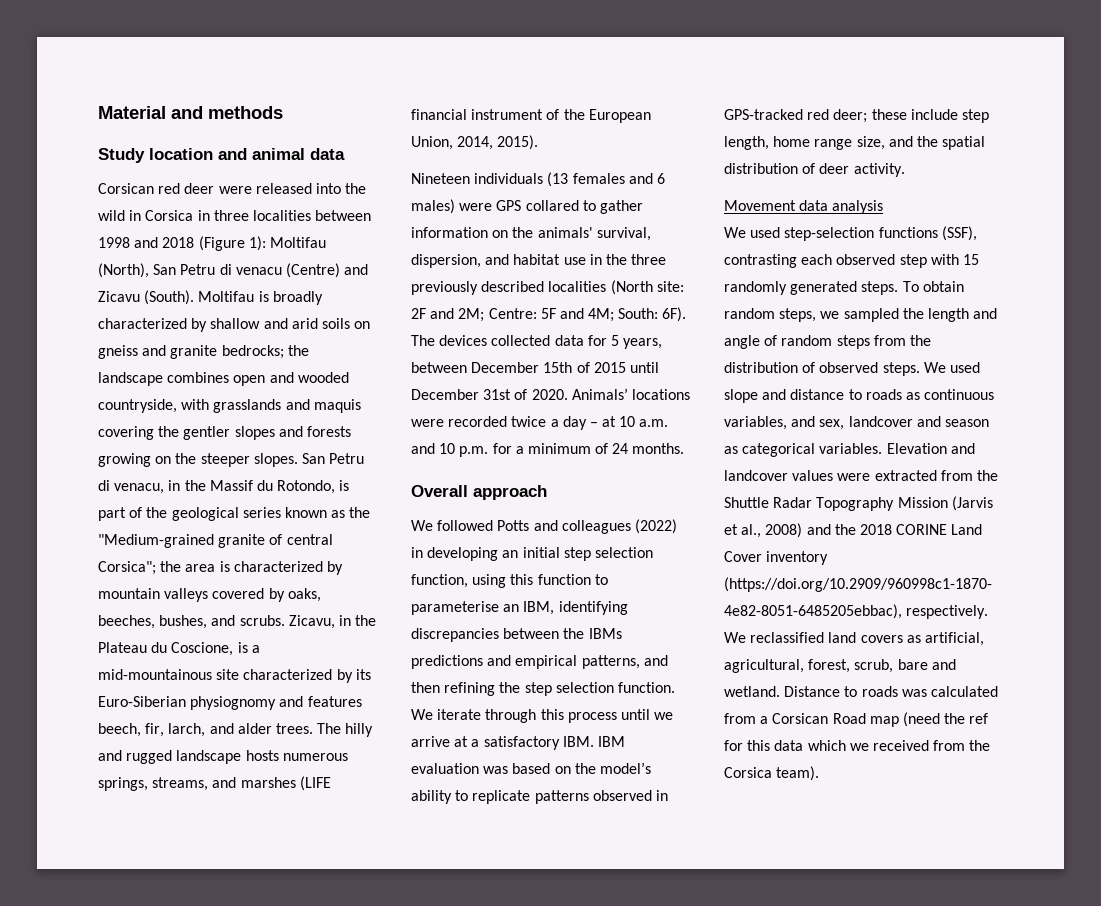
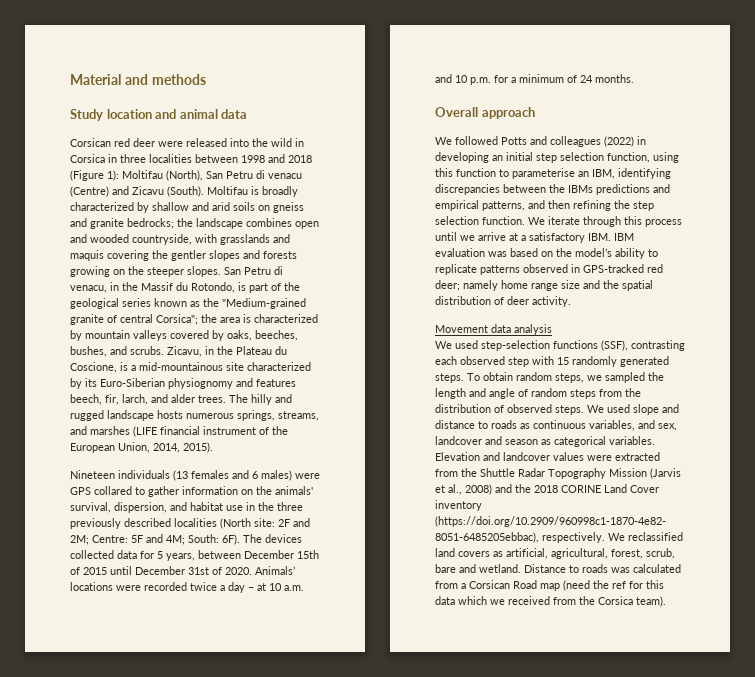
- We iterate through this process until we arrive at a satisfactory IBM. IBM evaluation was based on the model’s ability to replicate patterns observed in GPS-tracked red deer; these include step length, home range size, and the spatial distribution of deer activity.
+ We iterate through this process until we arrive at a satisfactory IBM. IBM evaluation was based on the model’s ability to replicate patterns observed in GPS-tracked red deer; namely home range size and the spatial distribution of deer activity.

